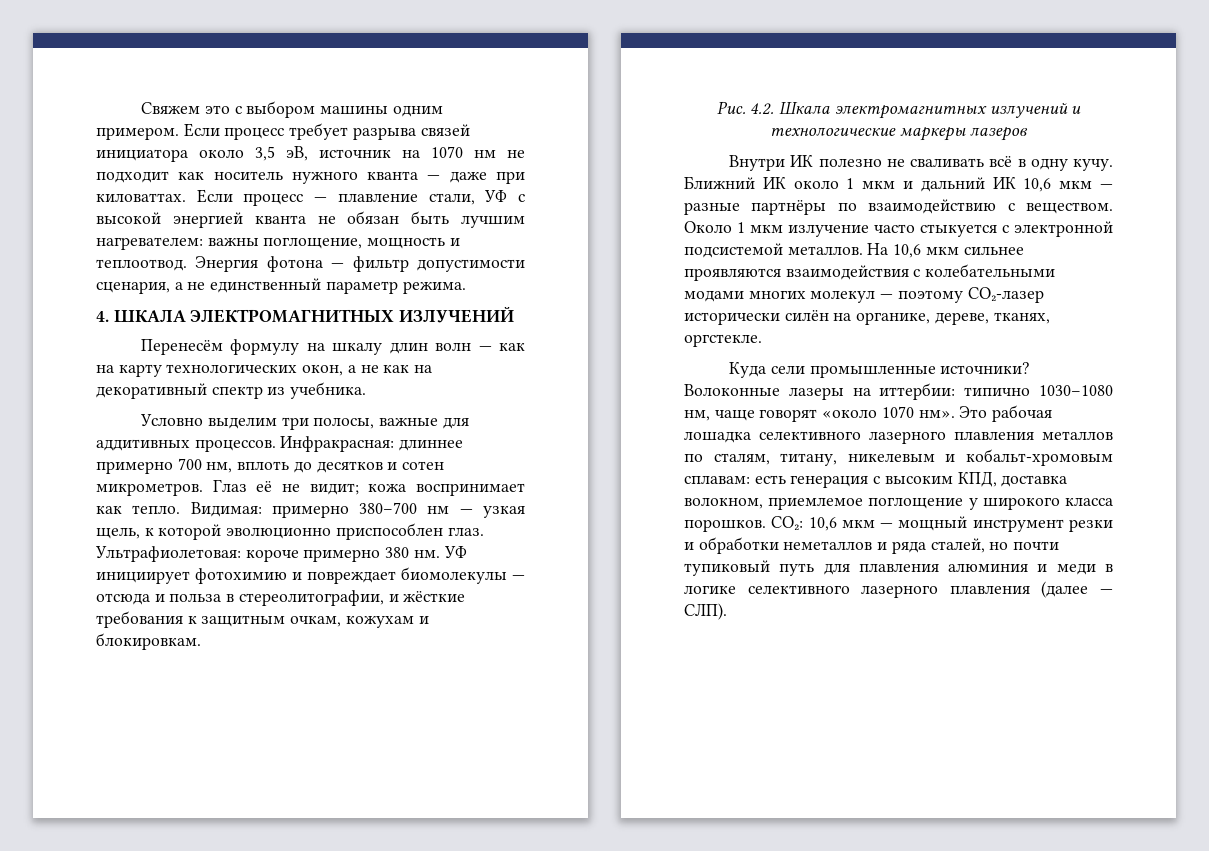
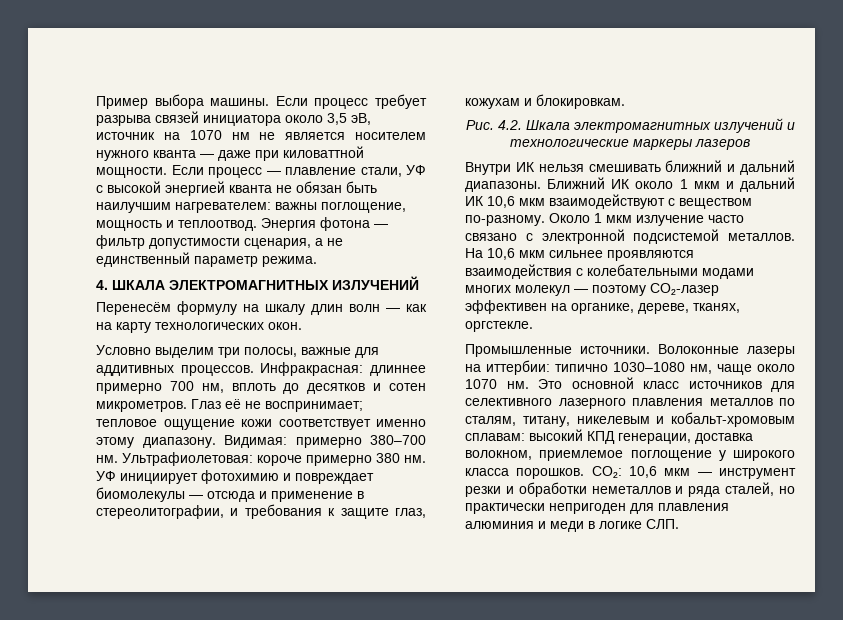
- Свяжем это с выбором машины одним примером.
+ Пример выбора машины.
- Если процесс требует разрыва связей инициатора около 3,5 эВ, источник на 1070 нм не подходит как носитель нужного кванта — даже при киловаттах.
+ Если процесс требует разрыва связей инициатора около 3,5 эВ, источник на 1070 нм не является носителем нужного кванта — даже при киловаттной мощности.
- Если процесс — плавление стали, УФ с высокой энергией кванта не обязан быть лучшим нагревателем: важны поглощение, мощность и теплоотвод.
+ Если процесс — плавление стали, УФ с высокой энергией кванта не обязан быть наилучшим нагревателем: важны поглощение, мощность и теплоотвод.
- Перенесём формулу на шкалу длин волн — как на карту технологических окон, а не как на декоративный спектр из учебника.
+ Перенесём формулу на шкалу длин волн — как на карту технологических окон.
- Глаз её не видит; кожа воспринимает как тепло. Видимая: примерно 380–700 нм — узкая щель, к которой эволюционно приспособлен глаз.
+ Глаз её не воспринимает; тепловое ощущение кожи соответствует именно этому диапазону. Видимая: примерно 380–700 нм.
- УФ инициирует фотохимию и повреждает биомолекулы — отсюда и польза в стереолитографии, и жёсткие требования к защитным очкам, кожухам и блокировкам.
+ УФ инициирует фотохимию и повреждает биомолекулы — отсюда и применение в стереолитографии, и требования к защите глаз, кожухам и блокировкам.
- Внутри ИК полезно не сваливать всё в одну кучу.
+ Внутри ИК нельзя смешивать ближний и дальний диапазоны.
- Ближний ИК около 1 мкм и дальний ИК 10,6 мкм — разные партнёры по взаимодействию с веществом.
+ Ближний ИК около 1 мкм и дальний ИК 10,6 мкм взаимодействуют с веществом по-разному.
- Около 1 мкм излучение часто стыкуется с электронной подсистемой металлов.
+ Около 1 мкм излучение часто связано с электронной подсистемой металлов.
- На 10,6 мкм сильнее проявляются взаимодействия с колебательными модами многих молекул — поэтому CO₂-лазер исторически силён на органике, дереве, тканях, оргстекле.
+ На 10,6 мкм сильнее проявляются взаимодействия с колебательными модами многих молекул — поэтому CO₂-лазер эффективен на органике, дереве, тканях, оргстекле.
- Куда сели промышленные источники?
+ Промышленные источники.
- Волоконные лазеры на иттербии: типично 1030–1080 нм, чаще говорят «около 1070 нм». Это рабочая лошадка селективного лазерного плавления металлов по сталям, титану, никелевым и кобальт-хромовым сплавам: есть генерация с высоким КПД, доставка волокном, приемлемое поглощение у широкого класса порошков.
+ Волоконные лазеры на иттербии: типично 1030–1080 нм, чаще около 1070 нм. Это основной класс источников для селективного лазерного плавления металлов по сталям, титану, никелевым и кобальт-хромовым сплавам: высокий КПД генерации, доставка волокном, приемлемое поглощение у широкого класса порошков.
- CO₂: 10,6 мкм — мощный инструмент резки и обработки неметаллов и ряда сталей, но почти тупиковый путь для плавления алюминия и меди в логике селективного лазерного плавления (далее — СЛП).
+ CO₂: 10,6 мкм — инструмент резки и обработки неметаллов и ряда сталей, но практически непригоден для плавления алюминия и меди в логике СЛП.

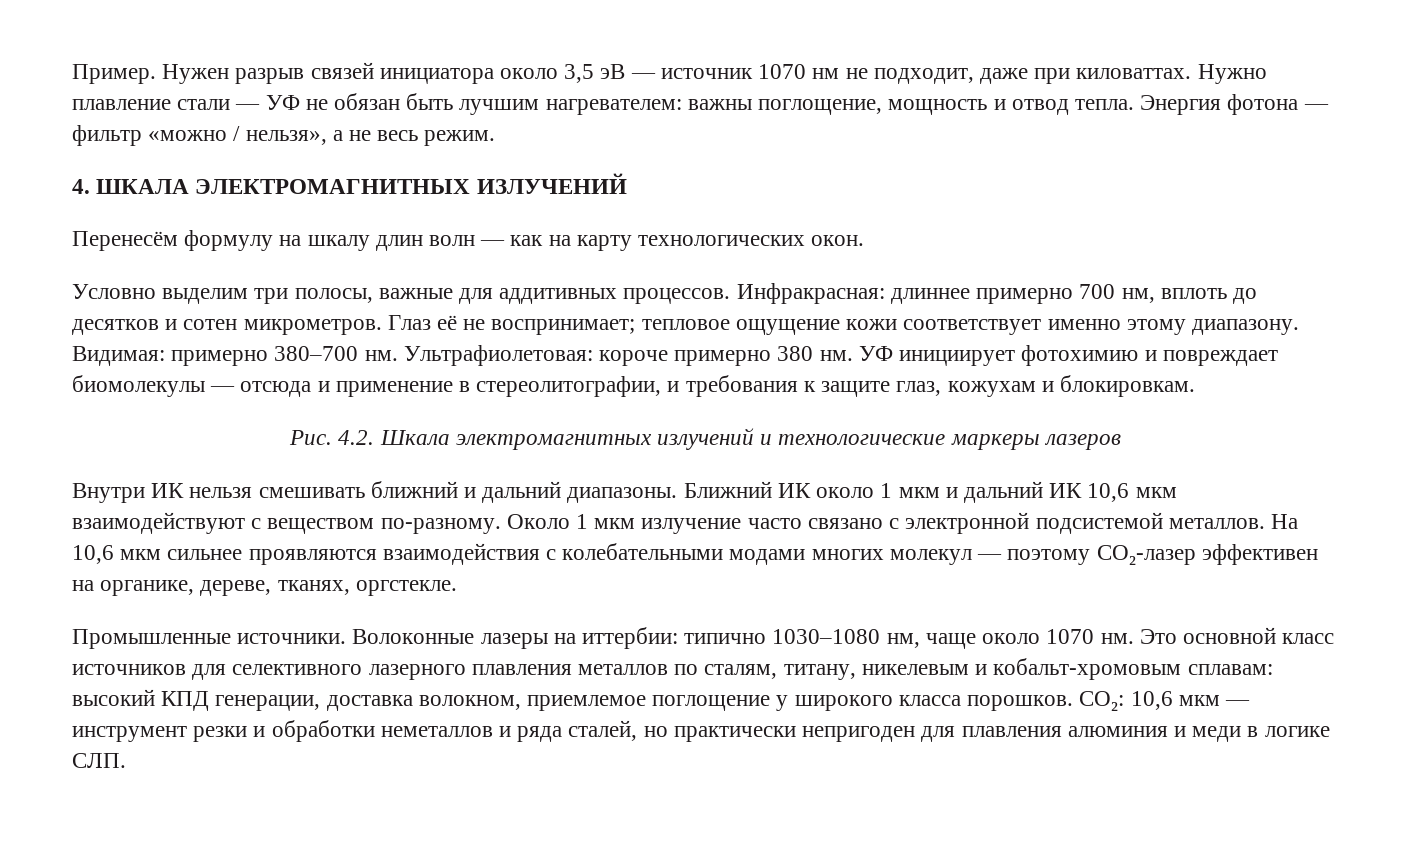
- Пример выбора машины. Если процесс требует разрыва связей инициатора около 3,5 эВ, источник на 1070 нм не является носителем нужного кванта — даже при киловаттной мощности. Если процесс — плавление стали, УФ с высокой энергией кванта не обязан быть наилучшим нагревателем: важны поглощение, мощность и теплоотвод.
+ Пример. Нужен разрыв связей инициатора около 3,5 эВ — источник 1070 нм не подходит, даже при киловаттах. Нужно плавление стали — УФ не обязан быть лучшим нагревателем: важны поглощение, мощность и отвод тепла.
- Энергия фотона — фильтр допустимости сценария, а не единственный параметр режима.
+ Энергия фотона — фильтр «можно / нельзя», а не весь режим.

